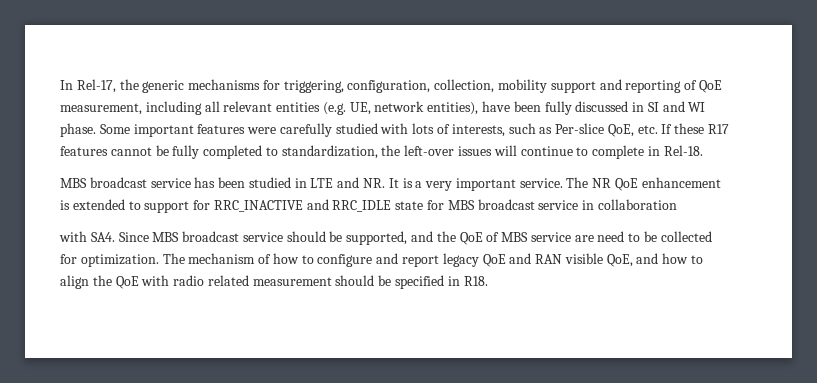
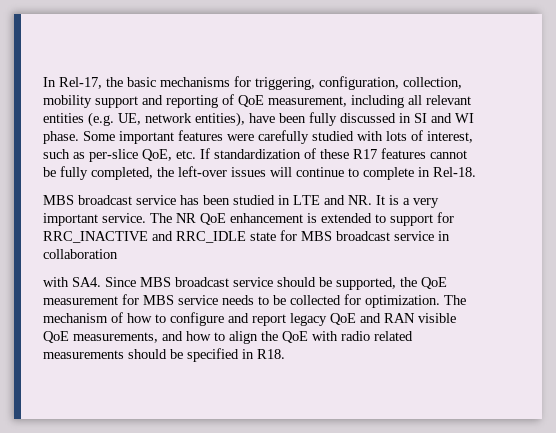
- In Rel-17, the generic mechanisms for triggering, configuration, collection, mobility support and reporting of QoE measurement, including all relevant entities (e.g. UE, network entities), have been fully discussed in SI and WI phase.
+ In Rel-17, the basic mechanisms for triggering, configuration, collection, mobility support and reporting of QoE measurement, including all relevant entities (e.g. UE, network entities), have been fully discussed in SI and WI phase.
- Some important features were carefully studied with lots of interests, such as Per-slice QoE, etc. If these R17 features cannot be fully completed to standardization, the left-over issues will continue to complete in Rel-18.
+ Some important features were carefully studied with lots of interest, such as per-slice QoE, etc. If standardization of these R17 features cannot be fully completed, the left-over issues will continue to complete in Rel-18.
- with SA4. Since MBS broadcast service should be supported, and the QoE of MBS service are need to be collected for optimization.
+ with SA4. Since MBS broadcast service should be supported, the QoE measurement for MBS service needs to be collected for optimization.
- The mechanism of how to configure and report legacy QoE and RAN visible QoE, and how to align the QoE with radio related measurement should be specified in R18.
+ The mechanism of how to configure and report legacy QoE and RAN visible QoE measurements, and how to align the QoE with radio related measurements should be specified in R18.

